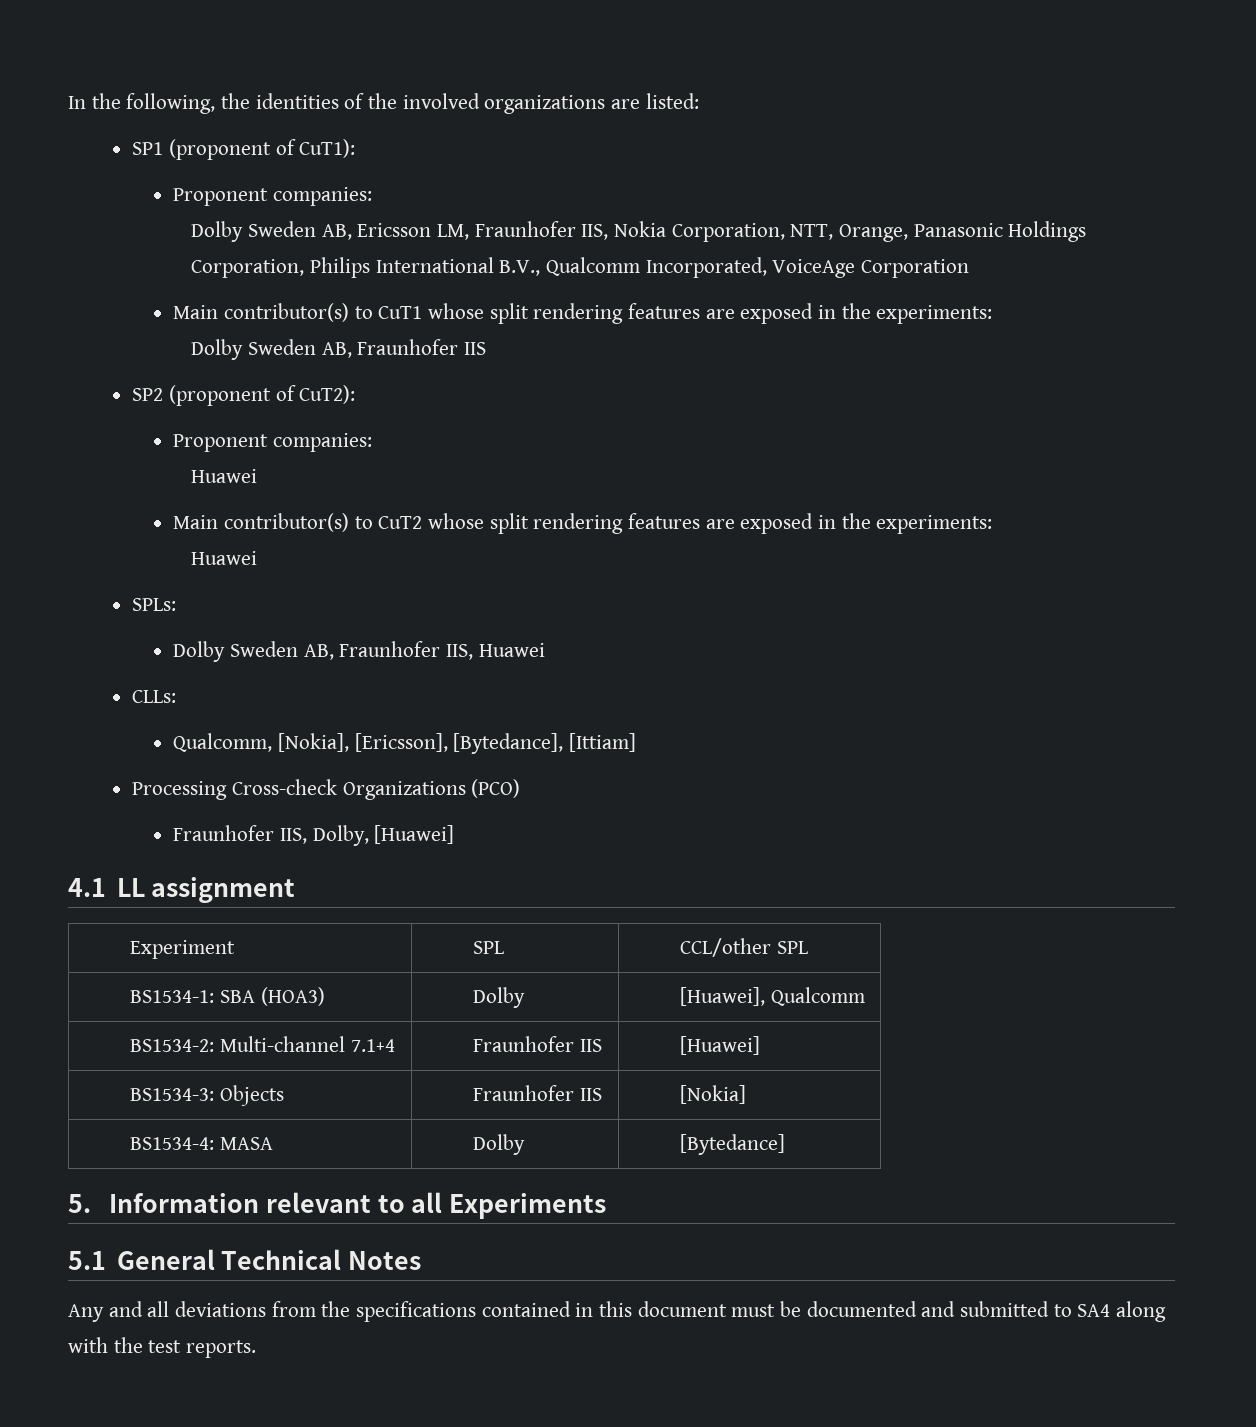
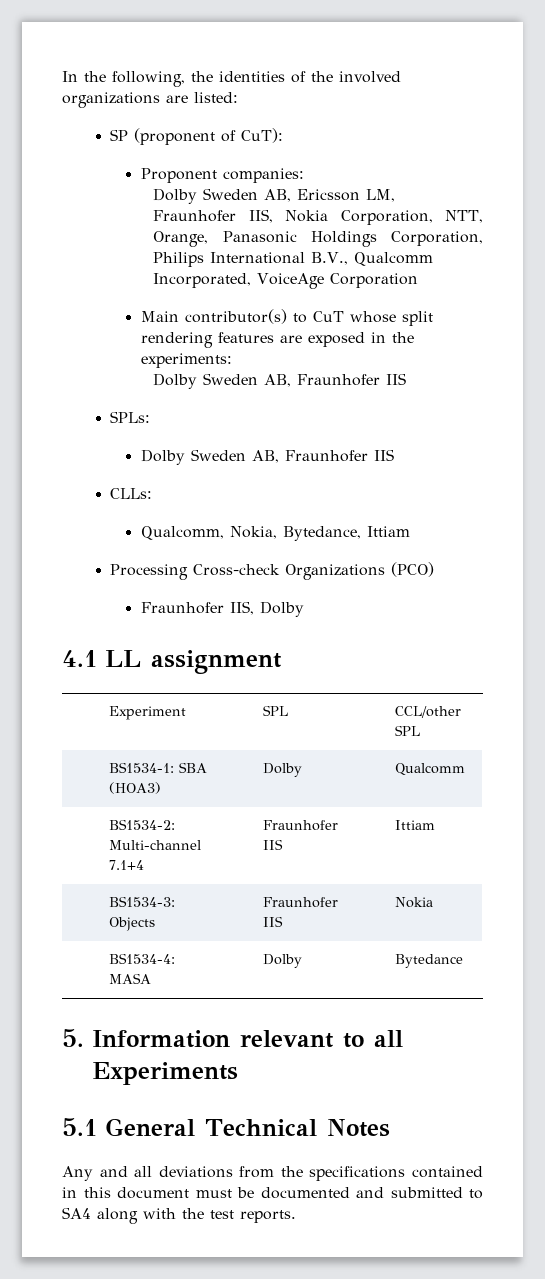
- SP1 (proponent of CuT1):
+ SP (proponent of CuT):
- Main contributor(s) to CuT1 whose split rendering features are exposed in the experiments:
+ Main contributor(s) to CuT whose split rendering features are exposed in the experiments:
- SP2 (proponent of CuT2):
- Proponent companies:
- Huawei
- Main contributor(s) to CuT2 whose split rendering features are exposed in the experiments:
- Huawei
  SPLs:
- Dolby Sweden AB, Fraunhofer IIS, Huawei
+ Dolby Sweden AB, Fraunhofer IIS
- Qualcomm, [Nokia], [Ericsson], [Bytedance], [Ittiam]
+ Qualcomm, Nokia, Bytedance, Ittiam
- Fraunhofer IIS, Dolby, [Huawei]
+ Fraunhofer IIS, Dolby
- BS1534-1: SBA (HOA3) | Dolby | [Huawei], Qualcomm
+ BS1534-1: SBA (HOA3) | Dolby | Qualcomm
- BS1534-2: Multi-channel 7.1+4 | Fraunhofer IIS | [Huawei]
+ BS1534-2: Multi-channel 7.1+4 | Fraunhofer IIS | Ittiam
- BS1534-3: Objects | Fraunhofer IIS | [Nokia]
+ BS1534-3: Objects | Fraunhofer IIS | Nokia
- BS1534-4: MASA | Dolby | [Bytedance]
+ BS1534-4: MASA | Dolby | Bytedance

